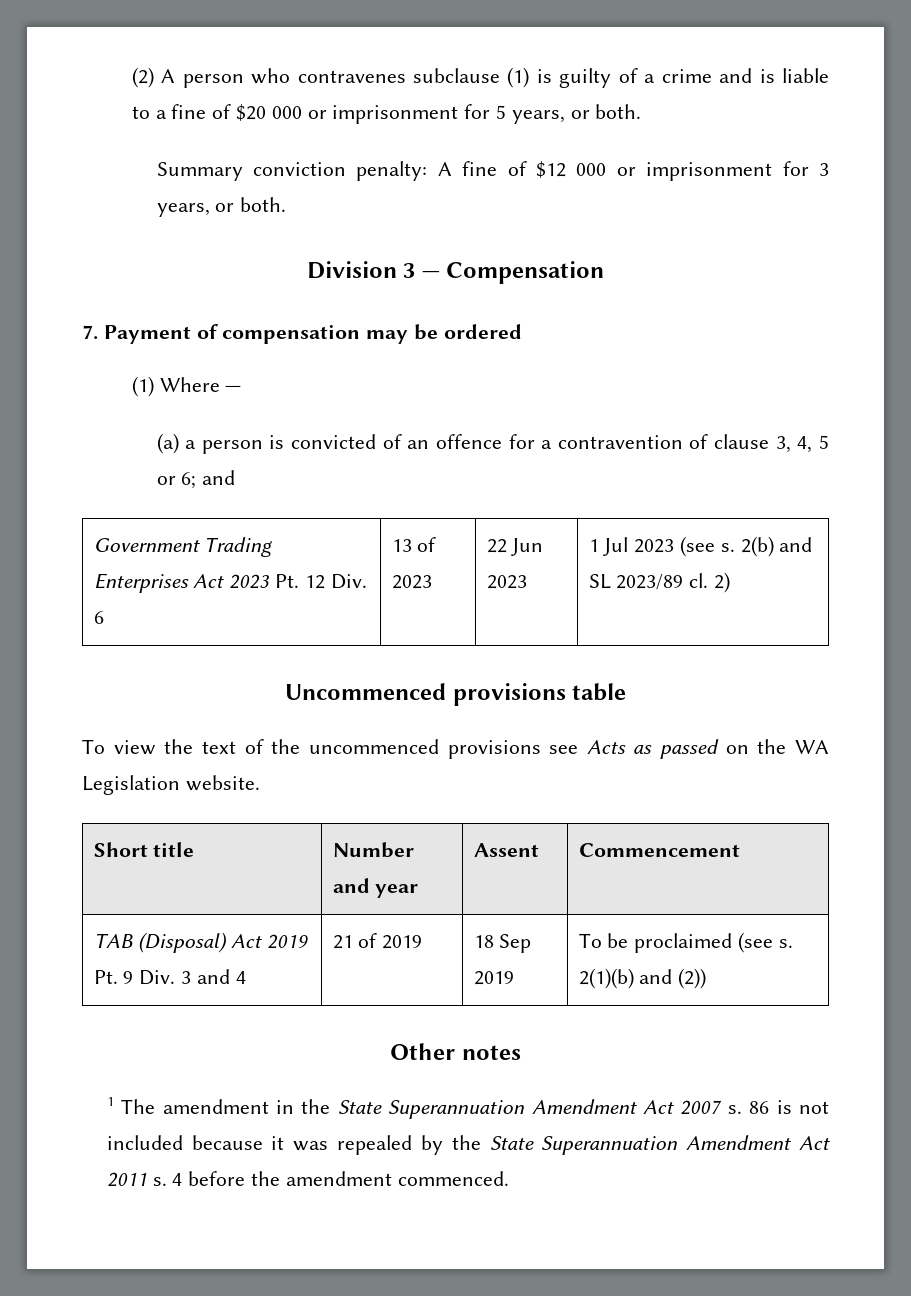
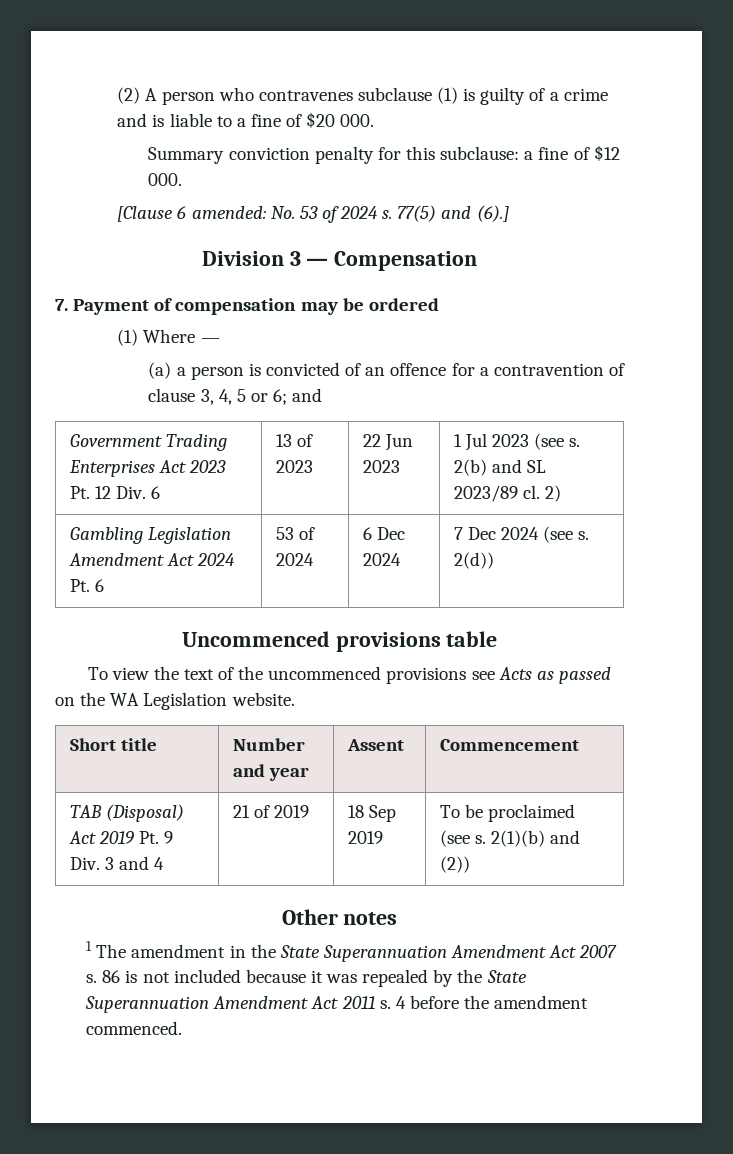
- (2) A person who contravenes subclause (1) is guilty of a crime and is liable to a fine of $20 000 or imprisonment for 5 years, or both.
- Summary conviction penalty: A fine of $12 000 or imprisonment for 3 years, or both.
+ (2) A person who contravenes subclause (1) is guilty of a crime and is liable to a fine of $20 000.
+ Summary conviction penalty for this subclause: a fine of $12 000.
+ [Clause 6 amended: No. 53 of 2024 s. 77(5) and (6).]
+ Gambling Legislation Amendment Act 2024 Pt. 6 | 53 of 2024 | 6 Dec 2024 | 7 Dec 2024 (see s. 2(d))

